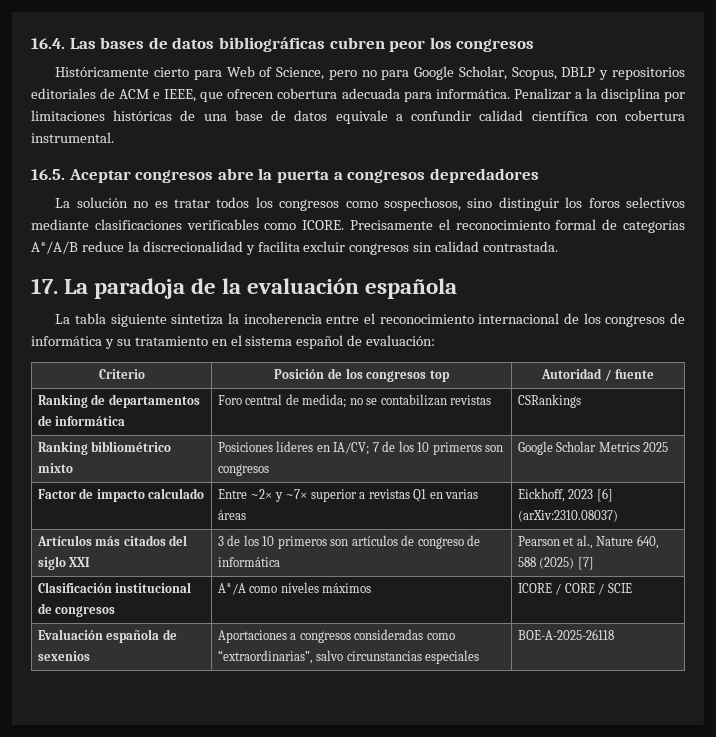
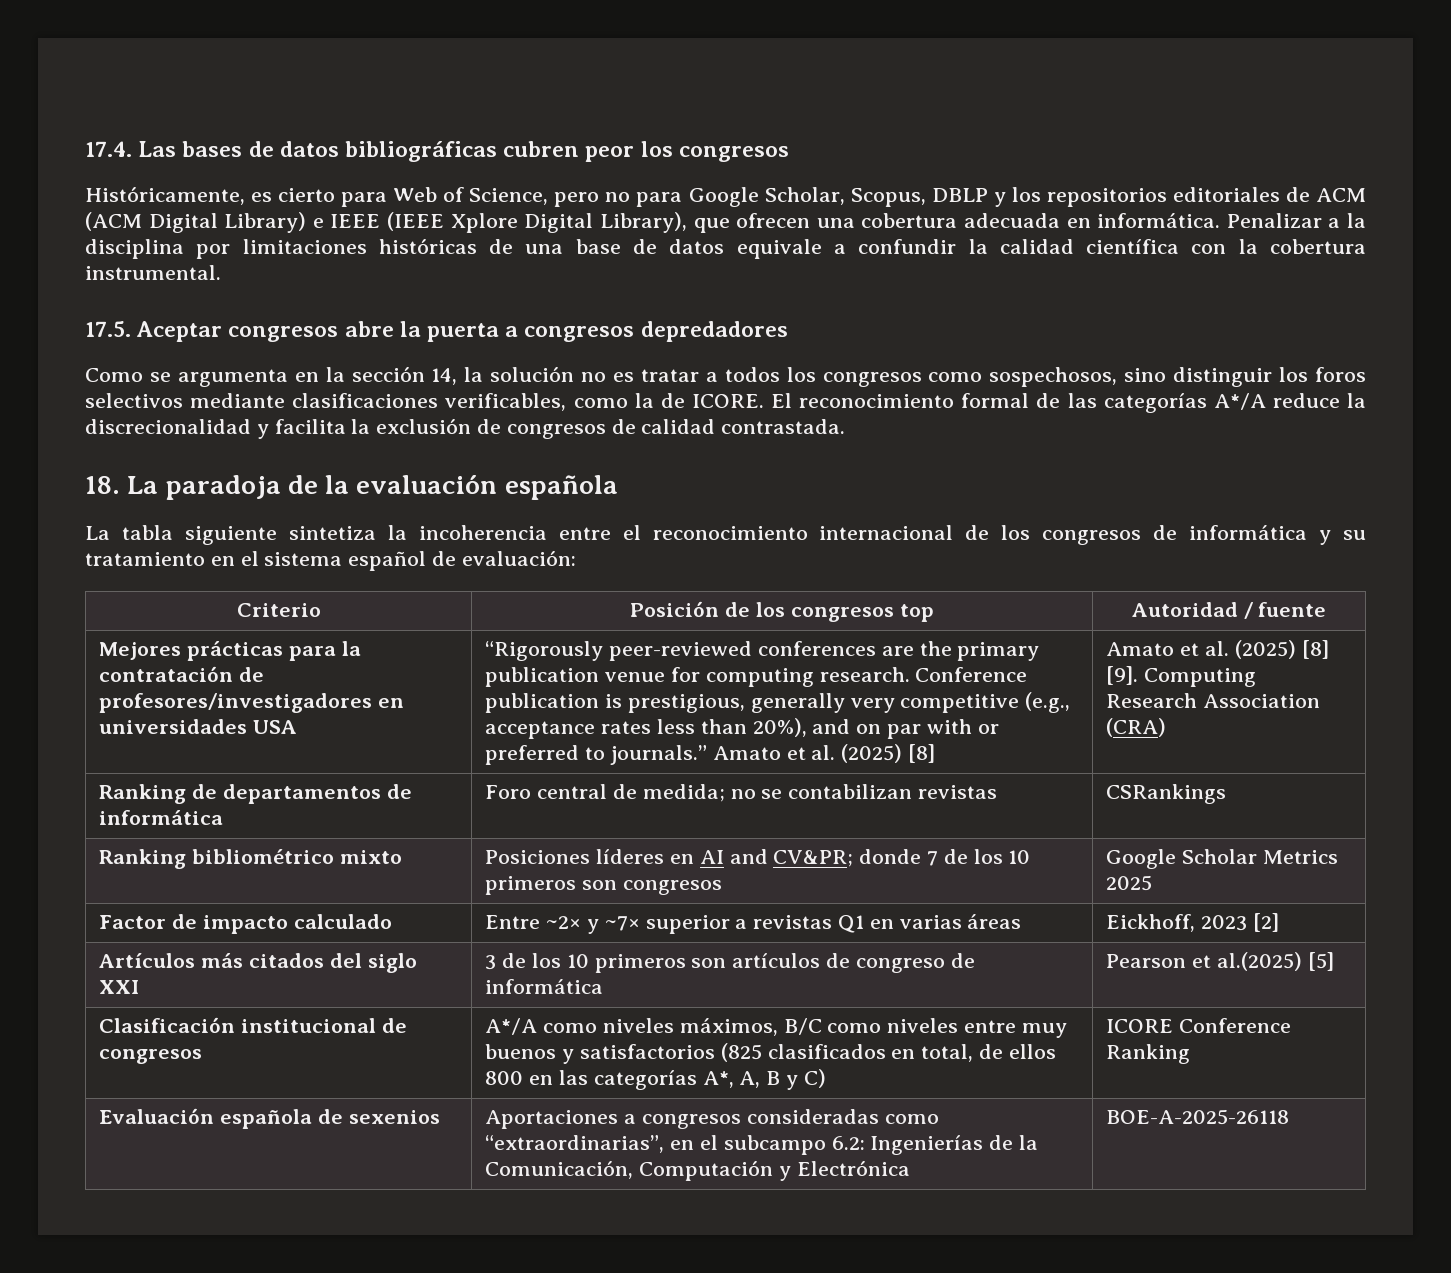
- 16.4. Las bases de datos bibliográficas cubren peor los congresos
+ 17.4. Las bases de datos bibliográficas cubren peor los congresos
- Históricamente cierto para Web of Science, pero no para Google Scholar, Scopus, DBLP y repositorios editoriales de ACM e IEEE, que ofrecen cobertura adecuada para informática.
+ Históricamente, es cierto para Web of Science, pero no para Google Scholar, Scopus, DBLP y los repositorios editoriales de ACM (ACM Digital Library) e IEEE (IEEE Xplore Digital Library), que ofrecen una cobertura adecuada en informática.
- Penalizar a la disciplina por limitaciones históricas de una base de datos equivale a confundir calidad científica con cobertura instrumental.
+ Penalizar a la disciplina por limitaciones históricas de una base de datos equivale a confundir la calidad científica con la cobertura instrumental.
- 16.5. Aceptar congresos abre la puerta a congresos depredadores
+ 17.5. Aceptar congresos abre la puerta a congresos depredadores
- La solución no es tratar todos los congresos como sospechosos, sino distinguir los foros selectivos mediante clasificaciones verificables como ICORE. Precisamente el reconocimiento formal de categorías A*/A/B reduce la discrecionalidad y facilita excluir congresos sin calidad contrastada.
+ Como se argumenta en la sección 14, la solución no es tratar a todos los congresos como sospechosos, sino distinguir los foros selectivos mediante clasificaciones verificables, como la de ICORE. El reconocimiento formal de las categorías A*/A reduce la discrecionalidad y facilita la exclusión de congresos de calidad contrastada.
- 17. La paradoja de la evaluación española
+ 18. La paradoja de la evaluación española
+ Mejores prácticas para la contratación de profesores/investigadores en universidades USA | “Rigorously peer-reviewed conferences are the primary publication venue for computing research. Conference publication is prestigious, generally very competitive (e.g., acceptance rates less than 20%), and on par with or preferred to journals.” Amato et al. (2025) [8] | Amato et al. (2025) [8] [9]. Computing Research Association (CRA)
- Ranking bibliométrico mixto | Posiciones líderes en IA/CV; 7 de los 10 primeros son congresos | Google Scholar Metrics 2025
+ Ranking bibliométrico mixto | Posiciones líderes en AI and CV&PR; donde 7 de los 10 primeros son congresos | Google Scholar Metrics 2025
- Factor de impacto calculado | Entre ~2× y ~7× superior a revistas Q1 en varias áreas | Eickhoff, 2023 [6] (arXiv:2310.08037)
+ Factor de impacto calculado | Entre ~2× y ~7× superior a revistas Q1 en varias áreas | Eickhoff, 2023 [2]
- Artículos más citados del siglo XXI | 3 de los 10 primeros son artículos de congreso de informática | Pearson et al., Nature 640, 588 (2025) [7]
+ Artículos más citados del siglo XXI | 3 de los 10 primeros son artículos de congreso de informática | Pearson et al.(2025) [5]
- Clasificación institucional de congresos | A*/A como niveles máximos | ICORE / CORE / SCIE
+ Clasificación institucional de congresos | A*/A como niveles máximos, B/C como niveles entre muy buenos y satisfactorios (825 clasificados en total, de ellos 800 en las categorías A*, A, B y C) | ICORE Conference Ranking
- Evaluación española de sexenios | Aportaciones a congresos consideradas como “extraordinarias”, salvo circunstancias especiales | BOE-A-2025-26118
+ Evaluación española de sexenios | Aportaciones a congresos consideradas como “extraordinarias”, en el subcampo 6.2: Ingenierías de la Comunicación, Computación y Electrónica | BOE-A-2025-26118

